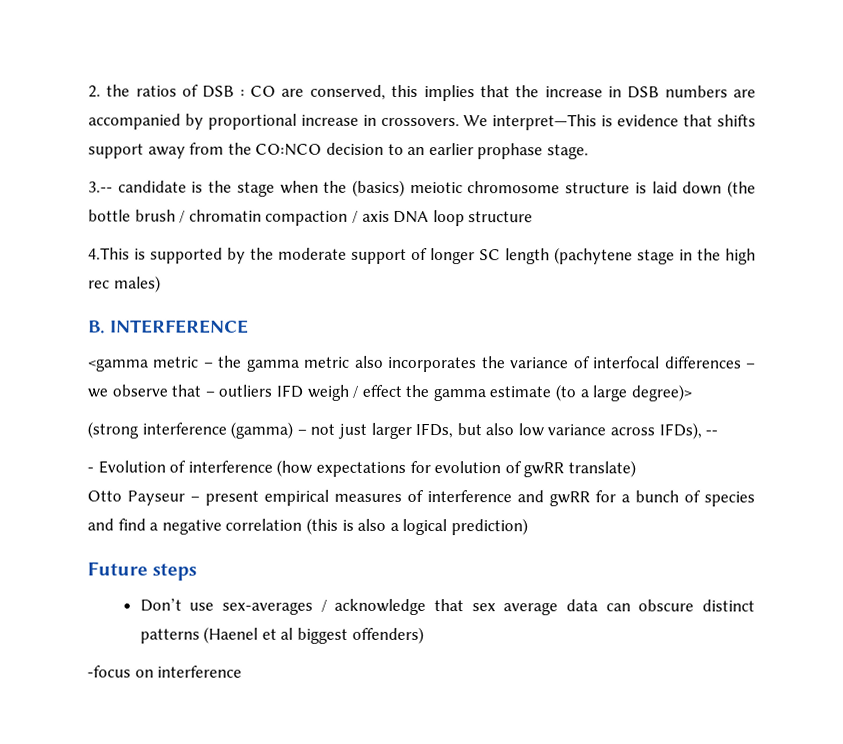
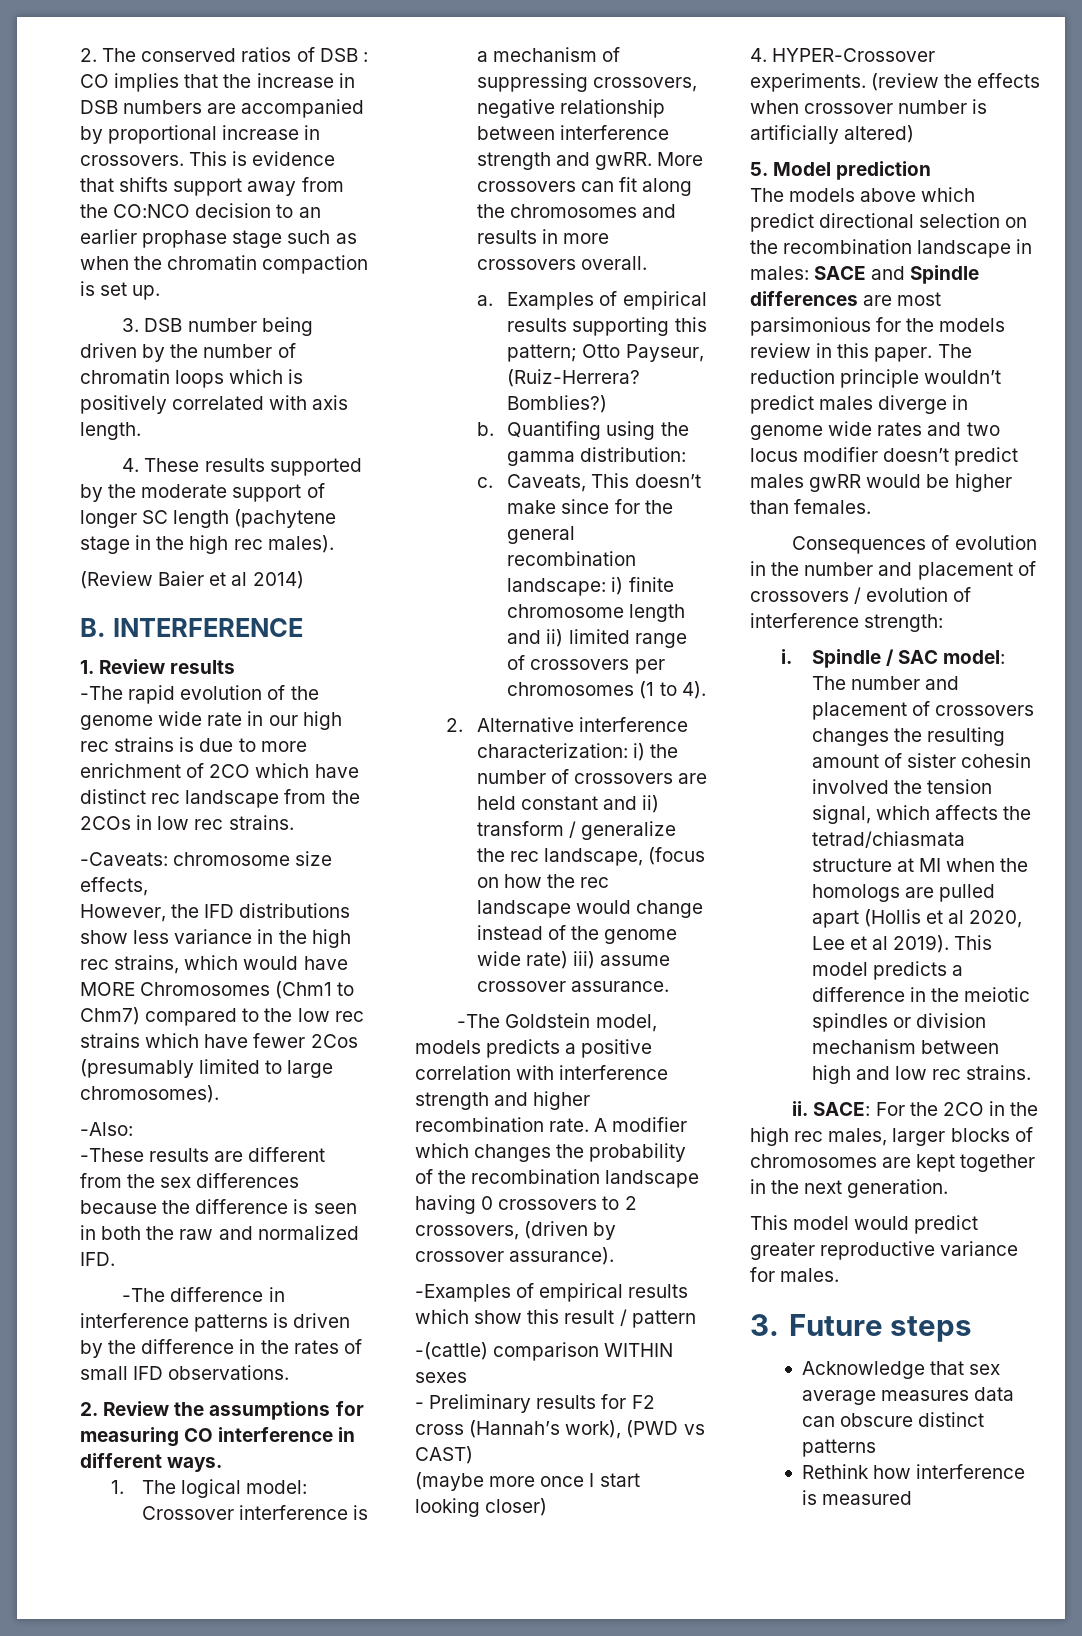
- 2. the ratios of DSB : CO are conserved, this implies that the increase in DSB numbers are accompanied by proportional increase in crossovers.
+ 2. The conserved ratios of DSB : CO implies that the increase in DSB numbers are accompanied by proportional increase in crossovers.
- We interpret—This is evidence that shifts support away from the CO:NCO decision to an earlier prophase stage.
- 3.-- candidate is the stage when the (basics) meiotic chromosome structure is laid down (the bottle brush / chromatin compaction / axis DNA loop structure
- 4.This is supported by the moderate support of longer SC length (pachytene stage in the high rec males)
+ This is evidence that shifts support away from the CO:NCO decision to an earlier prophase stage such as when the chromatin compaction is set up.
+ 3. DSB number being driven by the number of chromatin loops which is positively correlated with axis length.
+ 4. These results supported by the moderate support of longer SC length (pachytene stage in the high rec males).
+ (Review Baier et al 2014)
  B. INTERFERENCE
- <gamma metric – the gamma metric also incorporates the variance of interfocal differences – we observe that – outliers IFD weigh / effect the gamma estimate (to a large degree)>
- (strong interference (gamma) – not just larger IFDs, but also low variance across IFDs), --
- - Evolution of interference (how expectations for evolution of gwRR translate)
- Otto Payseur – present empirical measures of interference and gwRR for a bunch of species and find a negative correlation (this is also a logical prediction)
- Future steps
- Don’t use sex-averages / acknowledge that sex average data can obscure distinct patterns (Haenel et al biggest offenders)
- -focus on interference
+ 1. Review results
+ -The rapid evolution of the genome wide rate in our high rec strains is due to more enrichment of 2CO which have distinct rec landscape from the 2COs in low rec strains.
+ -Caveats: chromosome size effects,
+ However, the IFD distributions show less variance in the high rec strains, which would have MORE Chromosomes (Chm1 to Chm7) compared to the low rec strains which have fewer 2Cos (presumably limited to large chromosomes).
+ -Also:
+ -These results are different from the sex differences because the difference is seen in both the raw and normalized IFD.
+ -The difference in interference patterns is driven by the difference in the rates of small IFD observations.
+ 2. Review the assumptions for measuring CO interference in different ways.
+ 1. The logical model: Crossover interference is a mechanism of suppressing crossovers, negative relationship between interference strength and gwRR. More crossovers can fit along the chromosomes and results in more crossovers overall.
+ a. Examples of empirical results supporting this pattern; Otto Payseur, (Ruiz-Herrera? Bomblies?)
+ b. Quantifing using the gamma distribution:
+ c. Caveats, This doesn’t make since for the general recombination landscape: i) finite chromosome length and ii) limited range of crossovers per chromosomes (1 to 4).
+ 2. Alternative interference characterization: i) the number of crossovers are held constant and ii) transform / generalize the rec landscape, (focus on how the rec landscape would change instead of the genome wide rate) iii) assume crossover assurance.
+ -The Goldstein model, models predicts a positive correlation with interference strength and higher recombination rate. A modifier which changes the probability of the recombination landscape having 0 crossovers to 2 crossovers, (driven by crossover assurance).
+ -Examples of empirical results which show this result / pattern
+ -(cattle) comparison WITHIN sexes
+ - Preliminary results for F2 cross (Hannah’s work), (PWD vs CAST)
+ (maybe more once I start looking closer)
+ 4. HYPER-Crossover experiments. (review the effects when crossover number is artificially altered)
+ 5. Model prediction
+ The models above which predict directional selection on the recombination landscape in males: SACE and Spindle differences are most parsimonious for the models review in this paper. The reduction principle wouldn’t predict males diverge in genome wide rates and two locus modifier doesn’t predict males gwRR would be higher than females.
+ Consequences of evolution in the number and placement of crossovers / evolution of interference strength:
+ i. Spindle / SAC model: The number and placement of crossovers changes the resulting amount of sister cohesin involved the tension signal, which affects the tetrad/chiasmata structure at MI when the homologs are pulled apart (Hollis et al 2020, Lee et al 2019). This model predicts a difference in the meiotic spindles or division mechanism between high and low rec strains.
+ ii. SACE: For the 2CO in the high rec males, larger blocks of chromosomes are kept together in the next generation.
+ This model would predict greater reproductive variance for males.
+ 3. Future steps
+ Acknowledge that sex average measures data can obscure distinct patterns
+ Rethink how interference is measured

